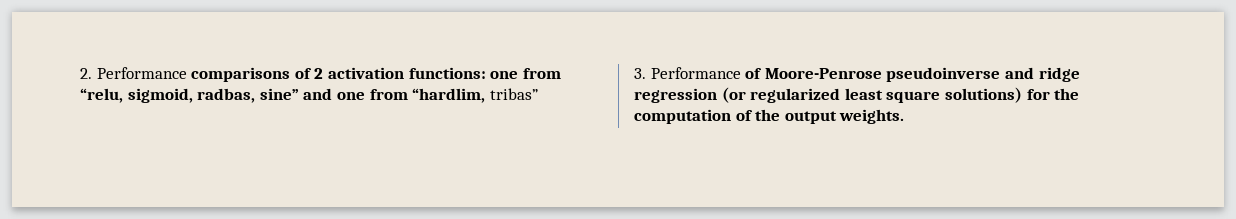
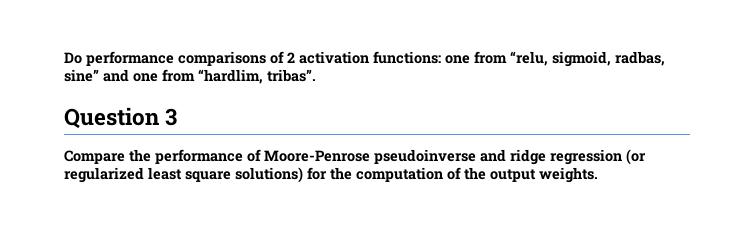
- 2. Performance comparisons of 2 activation functions: one from “relu, sigmoid, radbas, sine” and one from “hardlim, tribas”
- 3. Performance of Moore-Penrose pseudoinverse and ridge regression (or regularized least square solutions) for the computation of the output weights.
+ Do performance comparisons of 2 activation functions: one from “relu, sigmoid, radbas, sine” and one from “hardlim, tribas”.
+ Question 3
+ Compare the performance of Moore-Penrose pseudoinverse and ridge regression (or regularized least square solutions) for the computation of the output weights.

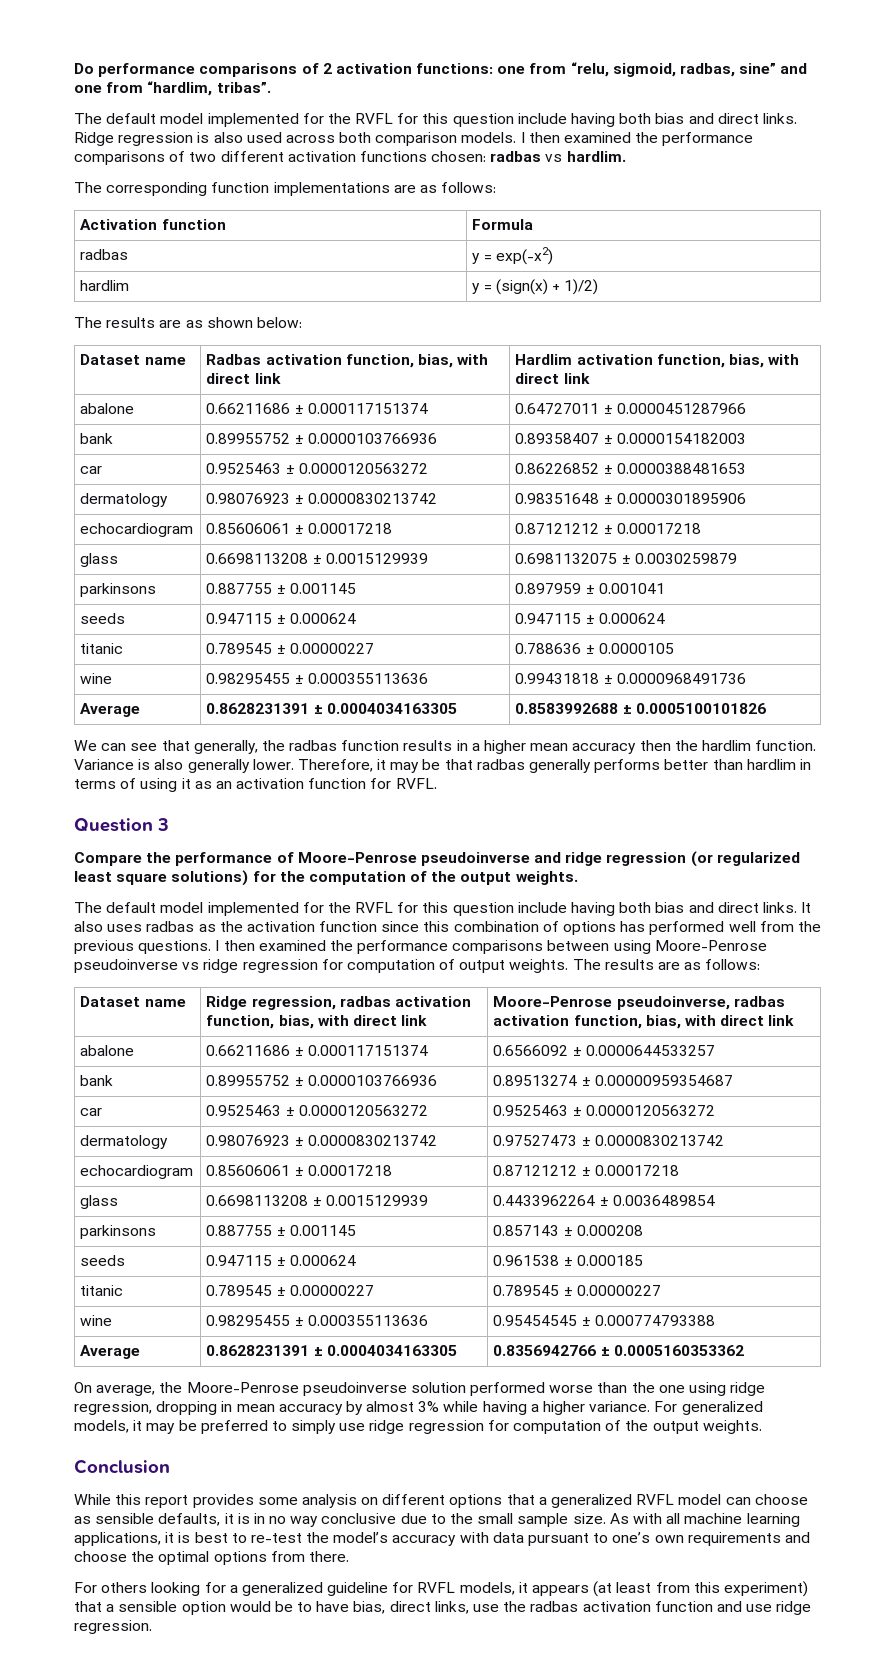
+ The default model implemented for the RVFL for this question include having both bias and direct links. Ridge regression is also used across both comparison models. I then examined the performance comparisons of two different activation functions chosen: radbas vs hardlim.
+ The corresponding function implementations are as follows:
+ Activation function | Formula
+ radbas | y = exp(-x2)
+ hardlim | y = (sign(x) + 1)/2)
+ The results are as shown below:
+ Dataset name | Radbas activation function, bias, with direct link | Hardlim activation function, bias, with direct link
+ abalone | 0.66211686 ± 0.000117151374 | 0.64727011 ± 0.0000451287966
+ bank | 0.89955752 ± 0.0000103766936 | 0.89358407 ± 0.0000154182003
+ car | 0.9525463 ± 0.0000120563272 | 0.86226852 ± 0.0000388481653
+ dermatology | 0.98076923 ± 0.0000830213742 | 0.98351648 ± 0.0000301895906
+ echocardiogram | 0.85606061 ± 0.00017218 | 0.87121212 ± 0.00017218
+ glass | 0.6698113208 ± 0.0015129939 | 0.6981132075 ± 0.0030259879
+ parkinsons | 0.887755 ± 0.001145 | 0.897959 ± 0.001041
+ seeds | 0.947115 ± 0.000624 | 0.947115 ± 0.000624
+ titanic | 0.789545 ± 0.00000227 | 0.788636 ± 0.0000105
+ wine | 0.98295455 ± 0.000355113636 | 0.99431818 ± 0.0000968491736
+ Average | 0.8628231391 ± 0.0004034163305 | 0.8583992688 ± 0.0005100101826
+ We can see that generally, the radbas function results in a higher mean accuracy then the hardlim function. Variance is also generally lower. Therefore, it may be that radbas generally performs better than hardlim in terms of using it as an activation function for RVFL.
+ The default model implemented for the RVFL for this question include having both bias and direct links. It also uses radbas as the activation function since this combination of options has performed well from the previous questions. I then examined the performance comparisons between using Moore-Penrose pseudoinverse vs ridge regression for computation of output weights. The results are as follows:
+ Dataset name | Ridge regression, radbas activation function, bias, with direct link | Moore-Penrose pseudoinverse, radbas activation function, bias, with direct link
+ abalone | 0.66211686 ± 0.000117151374 | 0.6566092 ± 0.0000644533257
+ bank | 0.89955752 ± 0.0000103766936 | 0.89513274 ± 0.00000959354687
+ car | 0.9525463 ± 0.0000120563272 | 0.9525463 ± 0.0000120563272
+ dermatology | 0.98076923 ± 0.0000830213742 | 0.97527473 ± 0.0000830213742
+ echocardiogram | 0.85606061 ± 0.00017218 | 0.87121212 ± 0.00017218
+ glass | 0.6698113208 ± 0.0015129939 | 0.4433962264 ± 0.0036489854
+ parkinsons | 0.887755 ± 0.001145 | 0.857143 ± 0.000208
+ seeds | 0.947115 ± 0.000624 | 0.961538 ± 0.000185
+ titanic | 0.789545 ± 0.00000227 | 0.789545 ± 0.00000227
+ wine | 0.98295455 ± 0.000355113636 | 0.95454545 ± 0.000774793388
+ Average | 0.8628231391 ± 0.0004034163305 | 0.8356942766 ± 0.0005160353362
+ On average, the Moore-Penrose pseudoinverse solution performed worse than the one using ridge regression, dropping in mean accuracy by almost 3% while having a higher variance. For generalized models, it may be preferred to simply use ridge regression for computation of the output weights.
+ Conclusion
+ While this report provides some analysis on different options that a generalized RVFL model can choose as sensible defaults, it is in no way conclusive due to the small sample size. As with all machine learning applications, it is best to re-test the model’s accuracy with data pursuant to one’s own requirements and choose the optimal options from there.
+ For others looking for a generalized guideline for RVFL models, it appears (at least from this experiment) that a sensible option would be to have bias, direct links, use the radbas activation function and use ridge regression.

